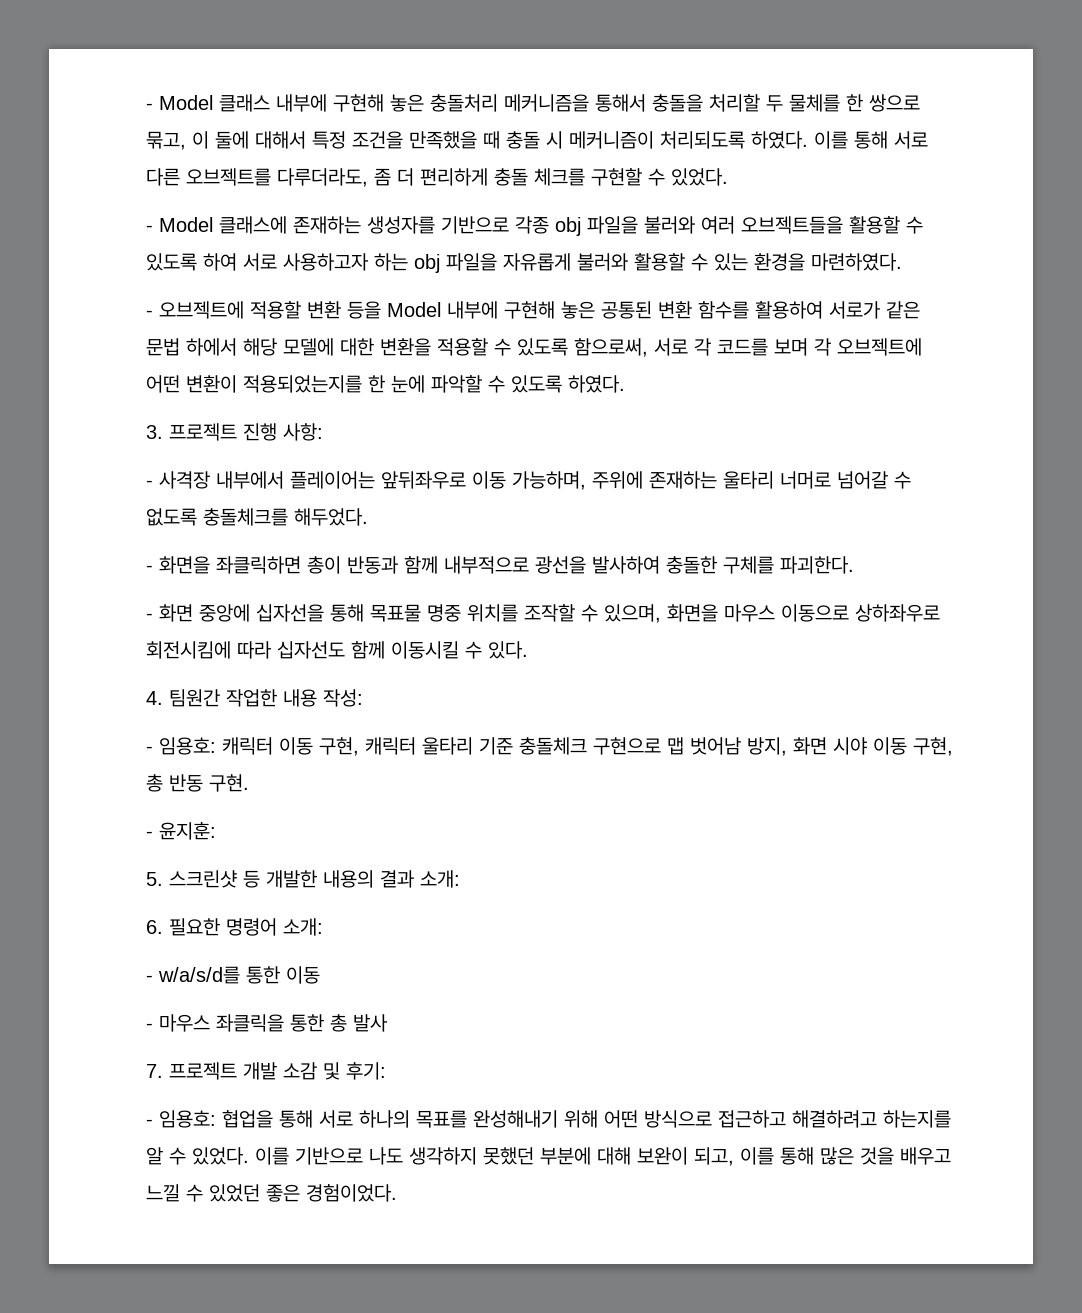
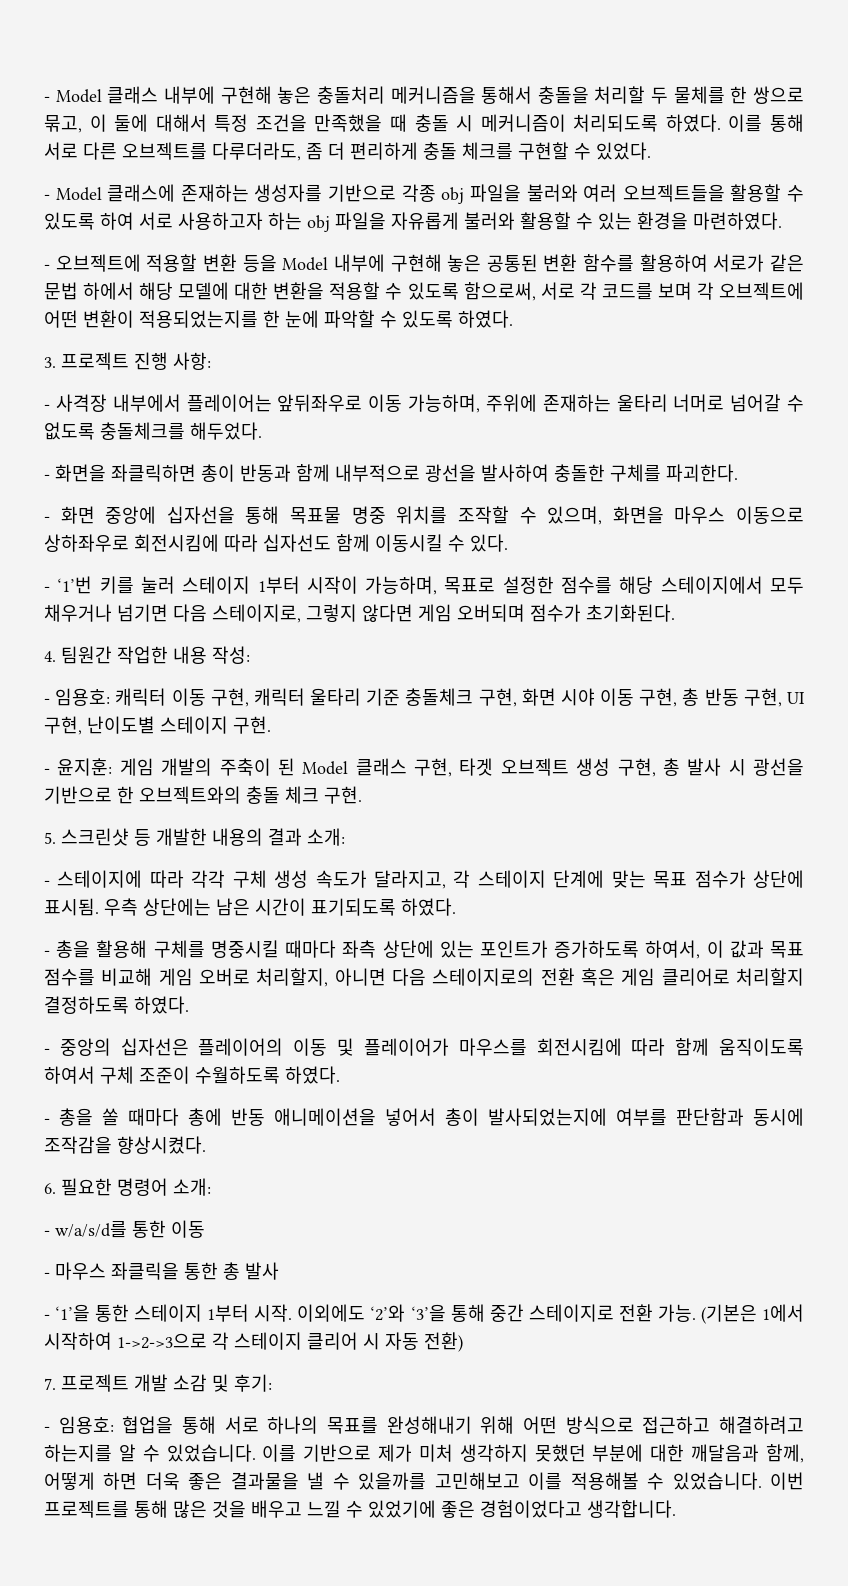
+ - ‘1’번 키를 눌러 스테이지 1부터 시작이 가능하며, 목표로 설정한 점수를 해당 스테이지에서 모두 채우거나 넘기면 다음 스테이지로, 그렇지 않다면 게임 오버되며 점수가 초기화된다.
- - 임용호: 캐릭터 이동 구현, 캐릭터 울타리 기준 충돌체크 구현으로 맵 벗어남 방지, 화면 시야 이동 구현, 총 반동 구현.
- - 윤지훈:
+ - 임용호: 캐릭터 이동 구현, 캐릭터 울타리 기준 충돌체크 구현, 화면 시야 이동 구현, 총 반동 구현, UI 구현, 난이도별 스테이지 구현.
+ - 윤지훈: 게임 개발의 주축이 된 Model 클래스 구현, 타겟 오브젝트 생성 구현, 총 발사 시 광선을 기반으로 한 오브젝트와의 충돌 체크 구현.
+ - 스테이지에 따라 각각 구체 생성 속도가 달라지고, 각 스테이지 단계에 맞는 목표 점수가 상단에 표시됨. 우측 상단에는 남은 시간이 표기되도록 하였다.
+ - 총을 활용해 구체를 명중시킬 때마다 좌측 상단에 있는 포인트가 증가하도록 하여서, 이 값과 목표 점수를 비교해 게임 오버로 처리할지, 아니면 다음 스테이지로의 전환 혹은 게임 클리어로 처리할지 결정하도록 하였다.
+ - 중앙의 십자선은 플레이어의 이동 및 플레이어가 마우스를 회전시킴에 따라 함께 움직이도록 하여서 구체 조준이 수월하도록 하였다.
+ - 총을 쏠 때마다 총에 반동 애니메이션을 넣어서 총이 발사되었는지에 여부를 판단함과 동시에 조작감을 향상시켰다.
+ - ‘1’을 통한 스테이지 1부터 시작. 이외에도 ‘2’와 ‘3’을 통해 중간 스테이지로 전환 가능. (기본은 1에서 시작하여 1->2->3으로 각 스테이지 클리어 시 자동 전환)
- - 임용호: 협업을 통해 서로 하나의 목표를 완성해내기 위해 어떤 방식으로 접근하고 해결하려고 하는지를 알 수 있었다.
+ - 임용호: 협업을 통해 서로 하나의 목표를 완성해내기 위해 어떤 방식으로 접근하고 해결하려고 하는지를 알 수 있었습니다.
- 이를 기반으로 나도 생각하지 못했던 부분에 대해 보완이 되고, 이를 통해 많은 것을 배우고 느낄 수 있었던 좋은 경험이었다.
+ 이를 기반으로 제가 미처 생각하지 못했던 부분에 대한 깨달음과 함께, 어떻게 하면 더욱 좋은 결과물을 낼 수 있을까를 고민해보고 이를 적용해볼 수 있었습니다. 이번 프로젝트를 통해 많은 것을 배우고 느낄 수 있었기에 좋은 경험이었다고 생각합니다.

